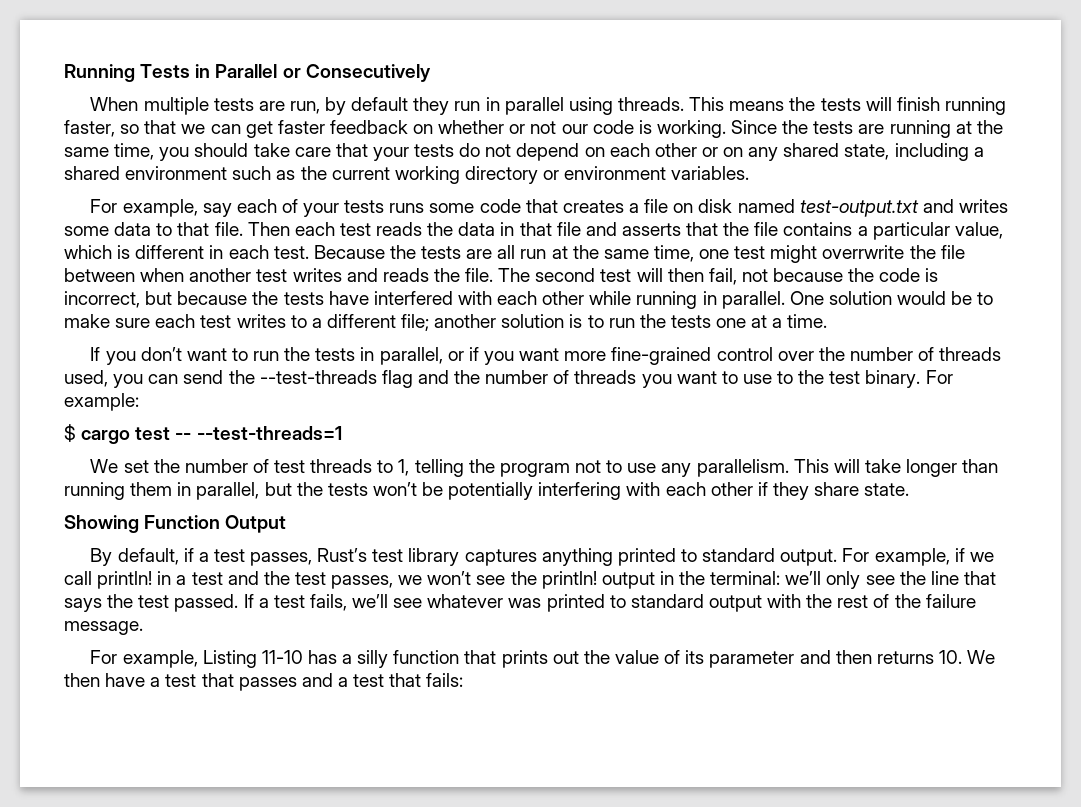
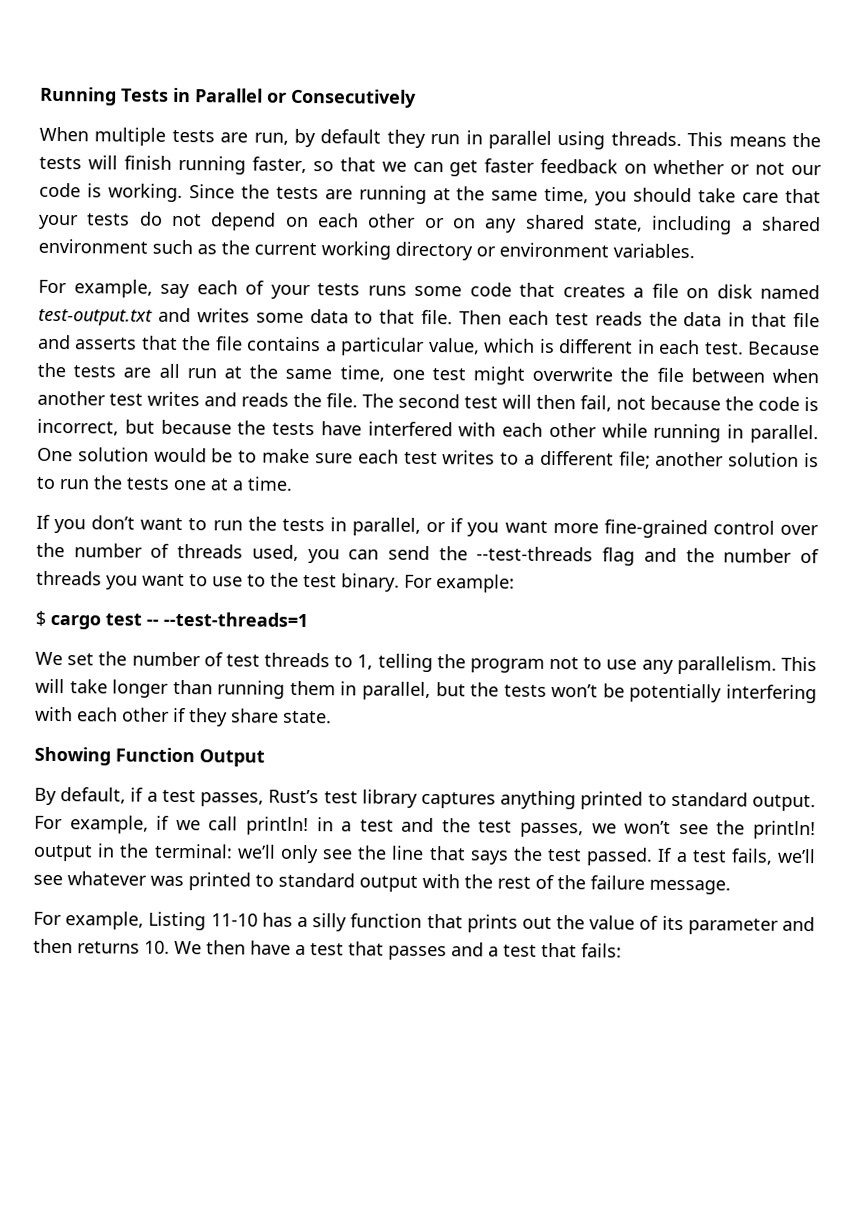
- Because the tests are all run at the same time, one test might overrwrite the file between when another test writes and reads the file.
+ Because the tests are all run at the same time, one test might overwrite the file between when another test writes and reads the file.

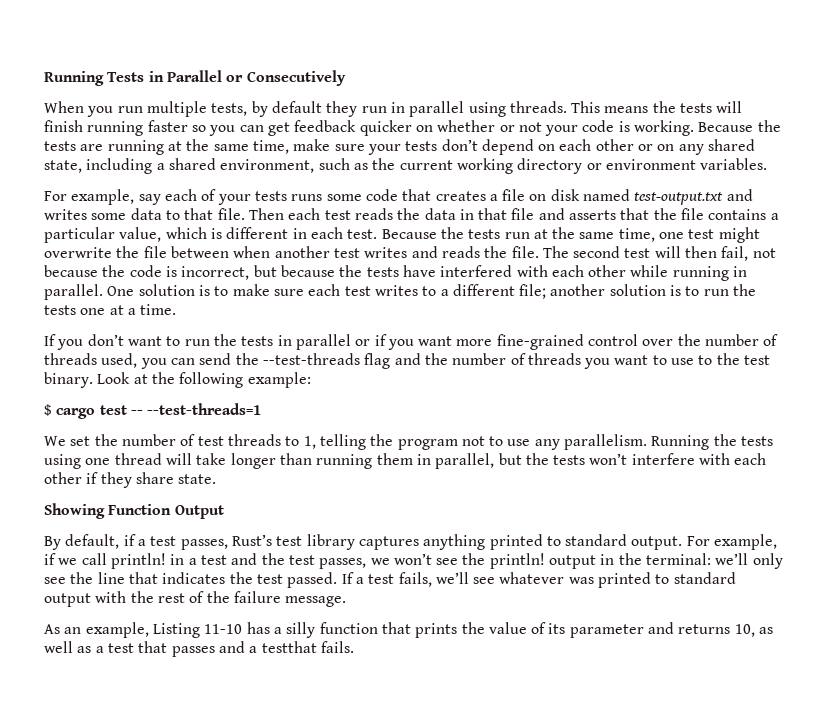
- When multiple tests are run, by default they run in parallel using threads.
+ When you run multiple tests, by default they run in parallel using threads.
- This means the tests will finish running faster, so that we can get faster feedback on whether or not our code is working.
+ This means the tests will finish running faster so you can get feedback quicker on whether or not your code is working.
- Since the tests are running at the same time, you should take care that your tests do not depend on each other or on any shared state, including a shared environment such as the current working directory or environment variables.
+ Because the tests are running at the same time, make sure your tests don’t depend on each other or on any shared state, including a shared environment, such as the current working directory or environment variables.
- Because the tests are all run at the same time, one test might overwrite the file between when another test writes and reads the file.
+ Because the tests run at the same time, one test might overwrite the file between when another test writes and reads the file.
- One solution would be to make sure each test writes to a different file; another solution is to run the tests one at a time.
+ One solution is to make sure each test writes to a different file; another solution is to run the tests one at a time.
- If you don’t want to run the tests in parallel, or if you want more fine-grained control over the number of threads used, you can send the --test-threads flag and the number of threads you want to use to the test binary.
+ If you don’t want to run the tests in parallel or if you want more fine-grained control over the number of threads used, you can send the --test-threads flag and the number of threads you want to use to the test binary.
- For example:
+ Look at the following example:
- This will take longer than running them in parallel, but the tests won’t be potentially interfering with each other if they share state.
+ Running the tests using one thread will take longer than running them in parallel, but the tests won’t interfere with each other if they share state.
- For example, if we call println! in a test and the test passes, we won’t see the println! output in the terminal: we’ll only see the line that says the test passed.
+ For example, if we call println! in a test and the test passes, we won’t see the println! output in the terminal: we’ll only see the line that indicates the test passed.
- For example, Listing 11-10 has a silly function that prints out the value of its parameter and then returns 10. We then have a test that passes and a test that fails:
+ As an example, Listing 11-10 has a silly function that prints the value of its parameter and returns 10, as well as a test that passes and a testthat fails.

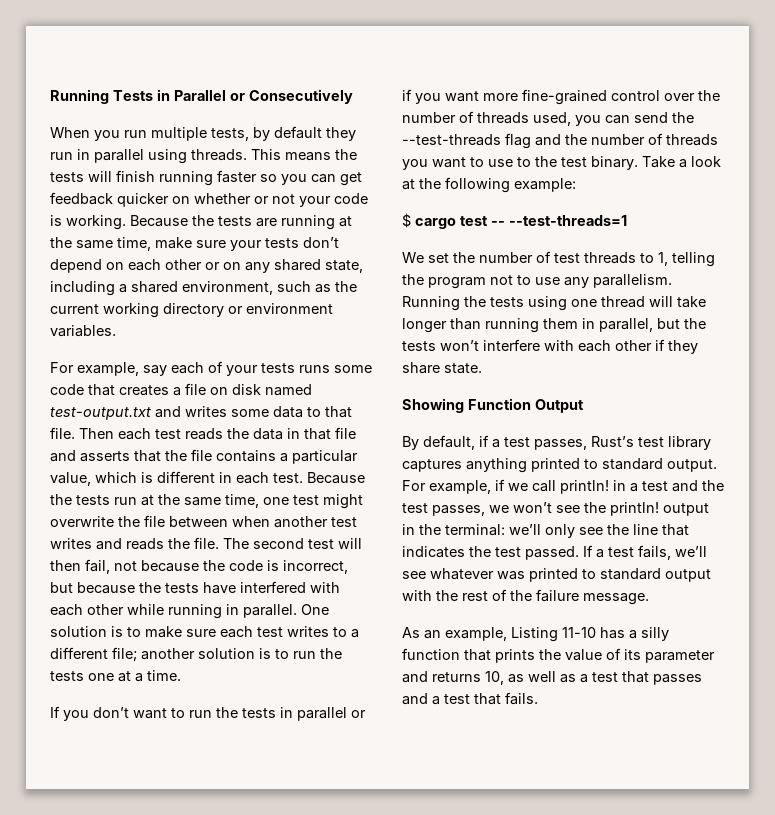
- Look at the following example:
+ Take a look at the following example:
- As an example, Listing 11-10 has a silly function that prints the value of its parameter and returns 10, as well as a test that passes and a testthat fails.
+ As an example, Listing 11-10 has a silly function that prints the value of its parameter and returns 10, as well as a test that passes and a test that fails.

